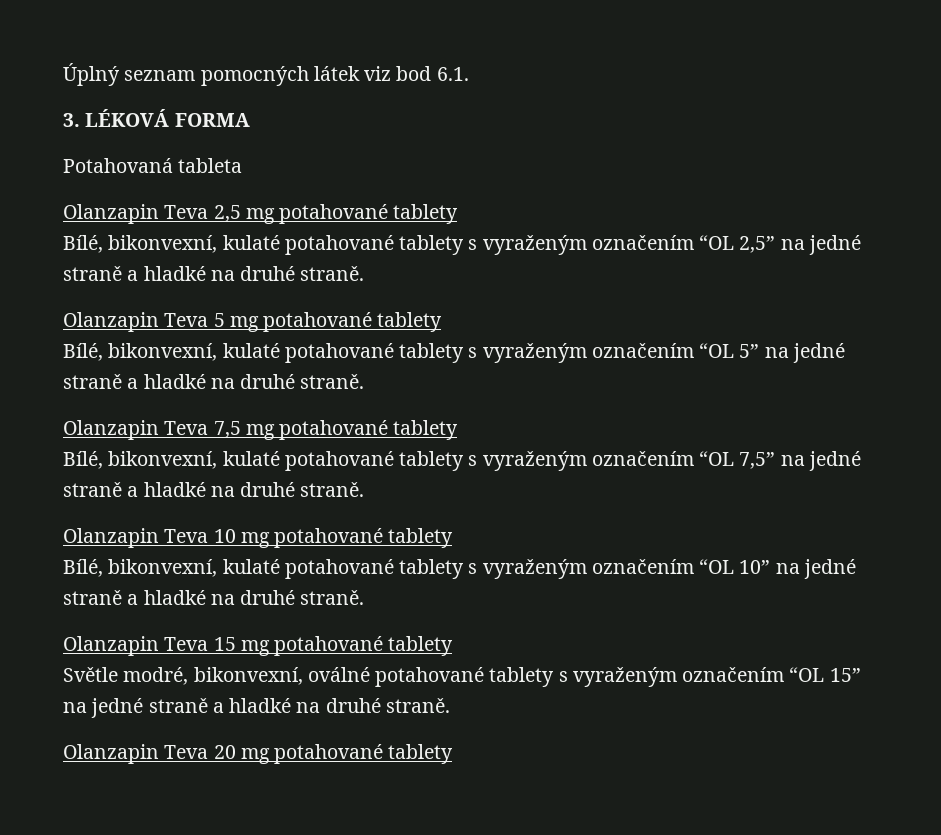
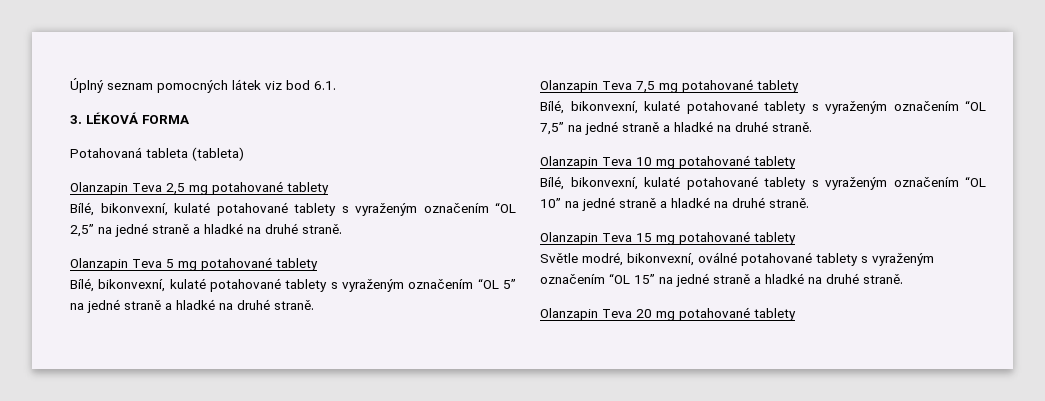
- Potahovaná tableta
+ Potahovaná tableta (tableta)

